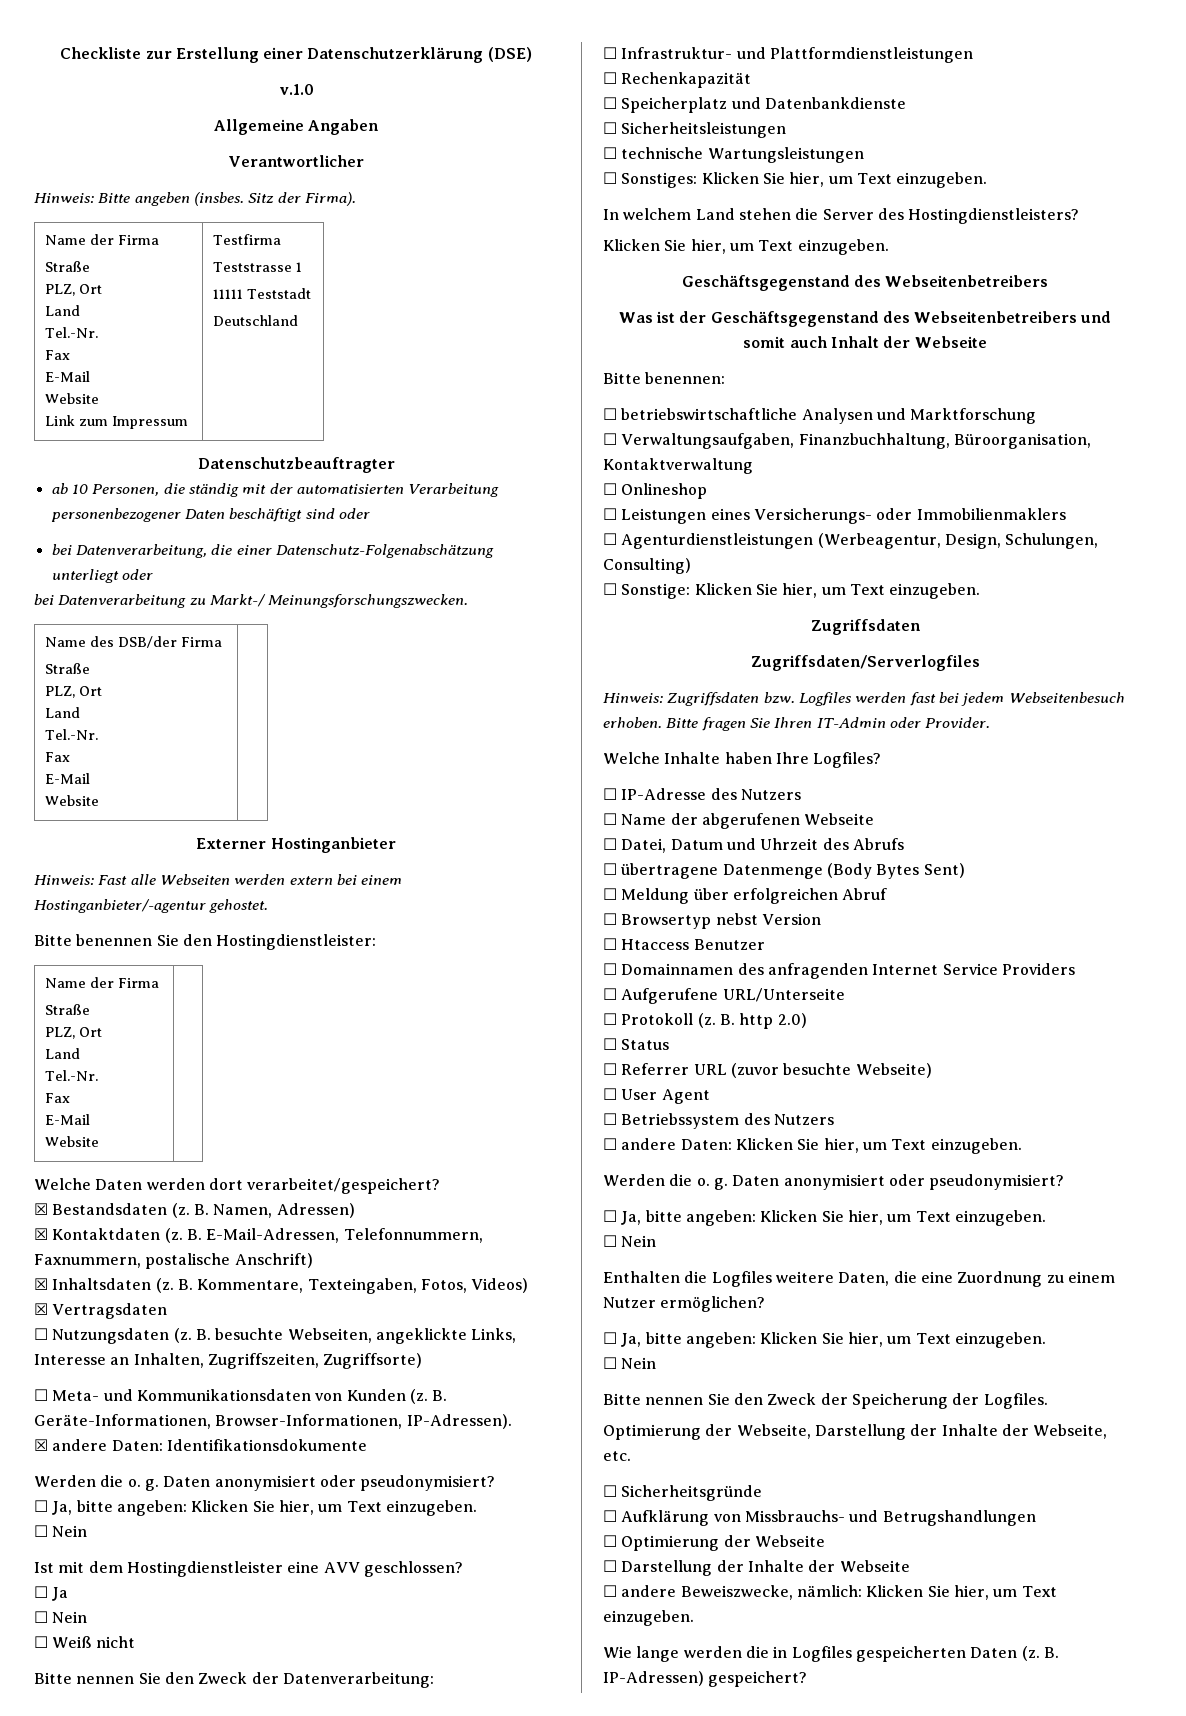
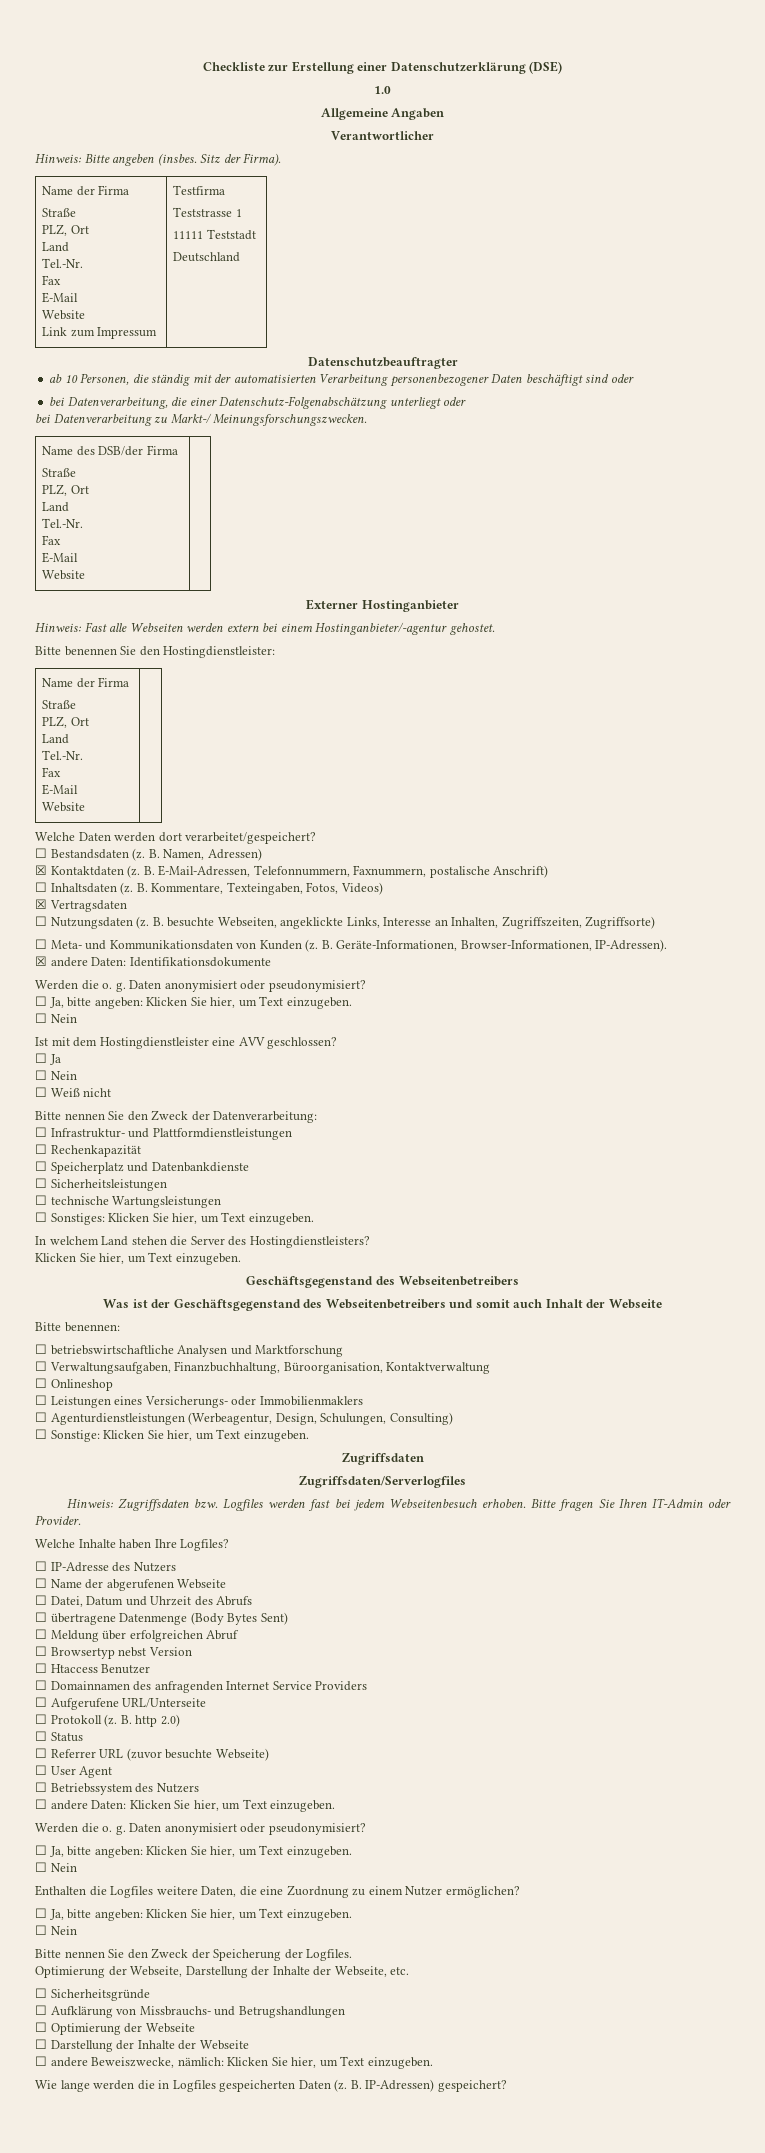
- v.1.0
+ 1.0
- ☒ Bestandsdaten (z.
+ ☐ Bestandsdaten (z.
- ☒ Inhaltsdaten (z.
+ ☐ Inhaltsdaten (z.

